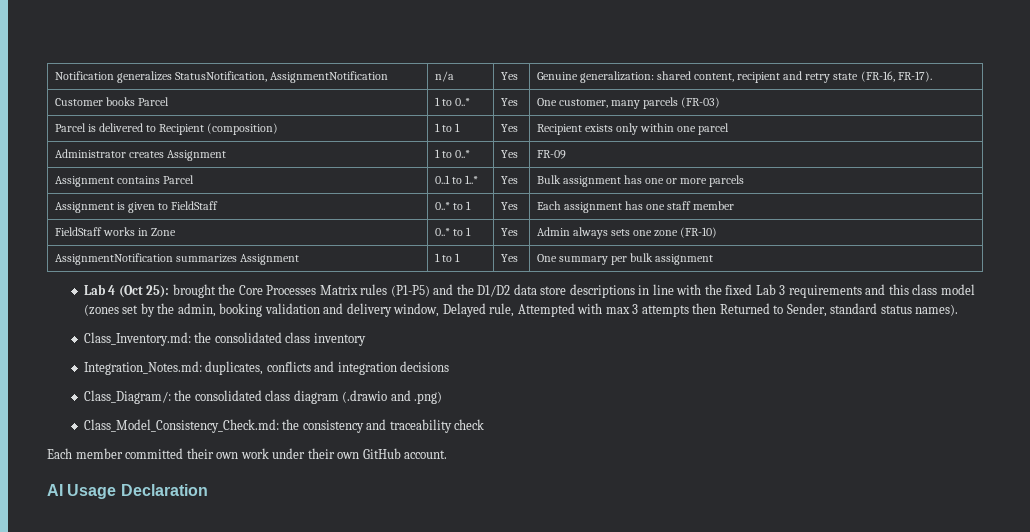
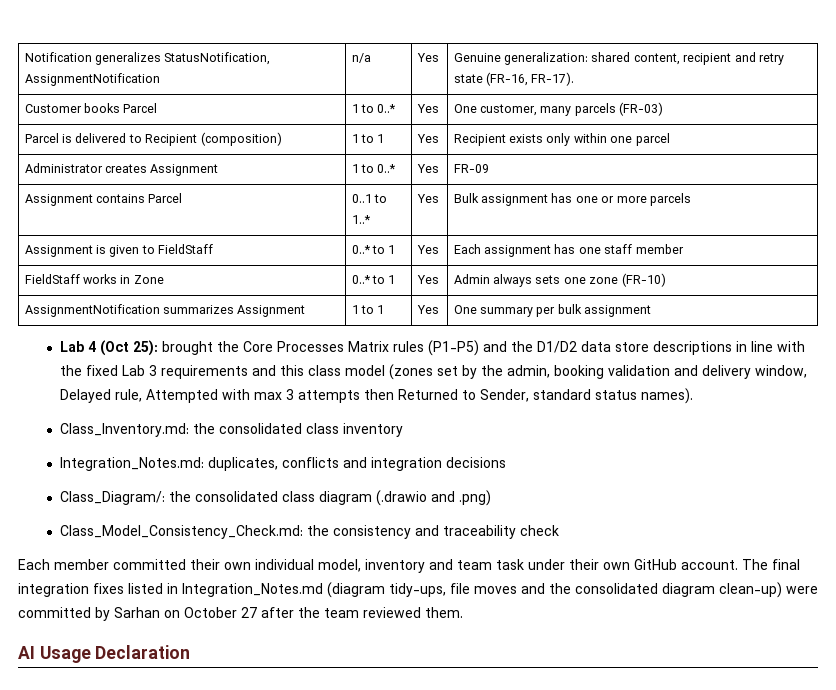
- Each member committed their own work under their own GitHub account.
+ Each member committed their own individual model, inventory and team task under their own GitHub account. The final integration fixes listed in Integration_Notes.md (diagram tidy-ups, file moves and the consolidated diagram clean-up) were committed by Sarhan on October 27 after the team reviewed them.

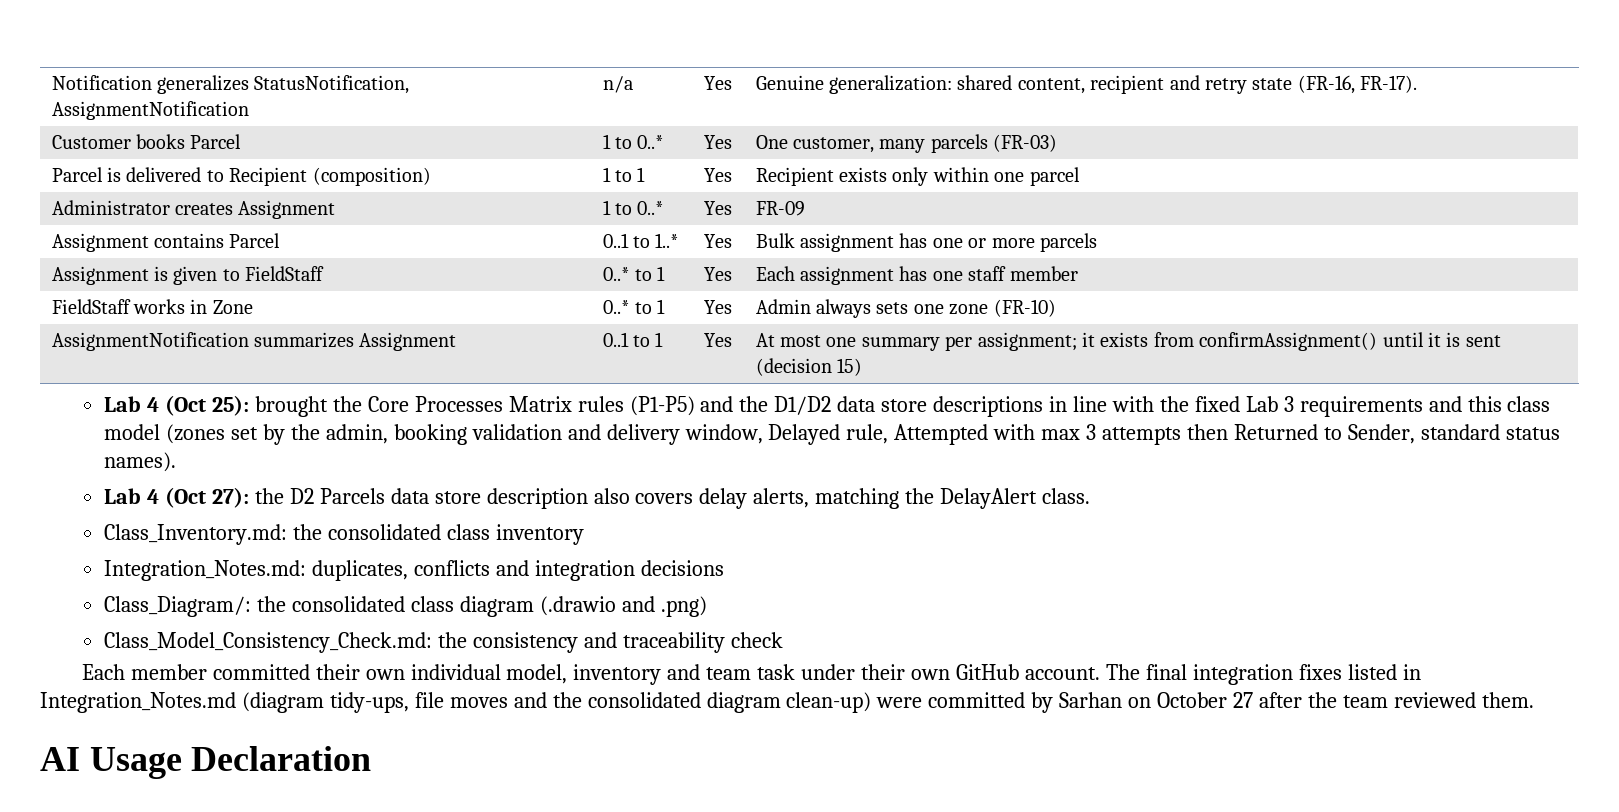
- AssignmentNotification summarizes Assignment | 1 to 1 | Yes | One summary per bulk assignment
+ AssignmentNotification summarizes Assignment | 0..1 to 1 | Yes | At most one summary per assignment; it exists from confirmAssignment() until it is sent (decision 15)
+ Lab 4 (Oct 27): the D2 Parcels data store description also covers delay alerts, matching the DelayAlert class.

